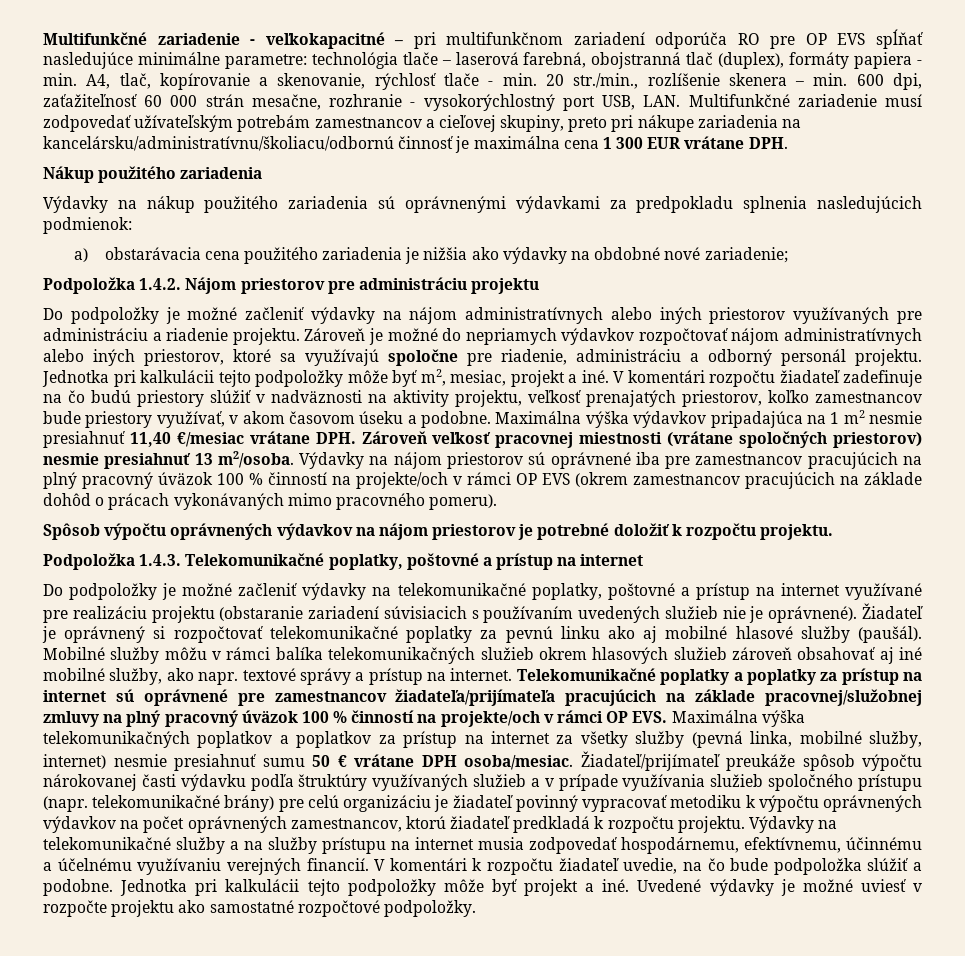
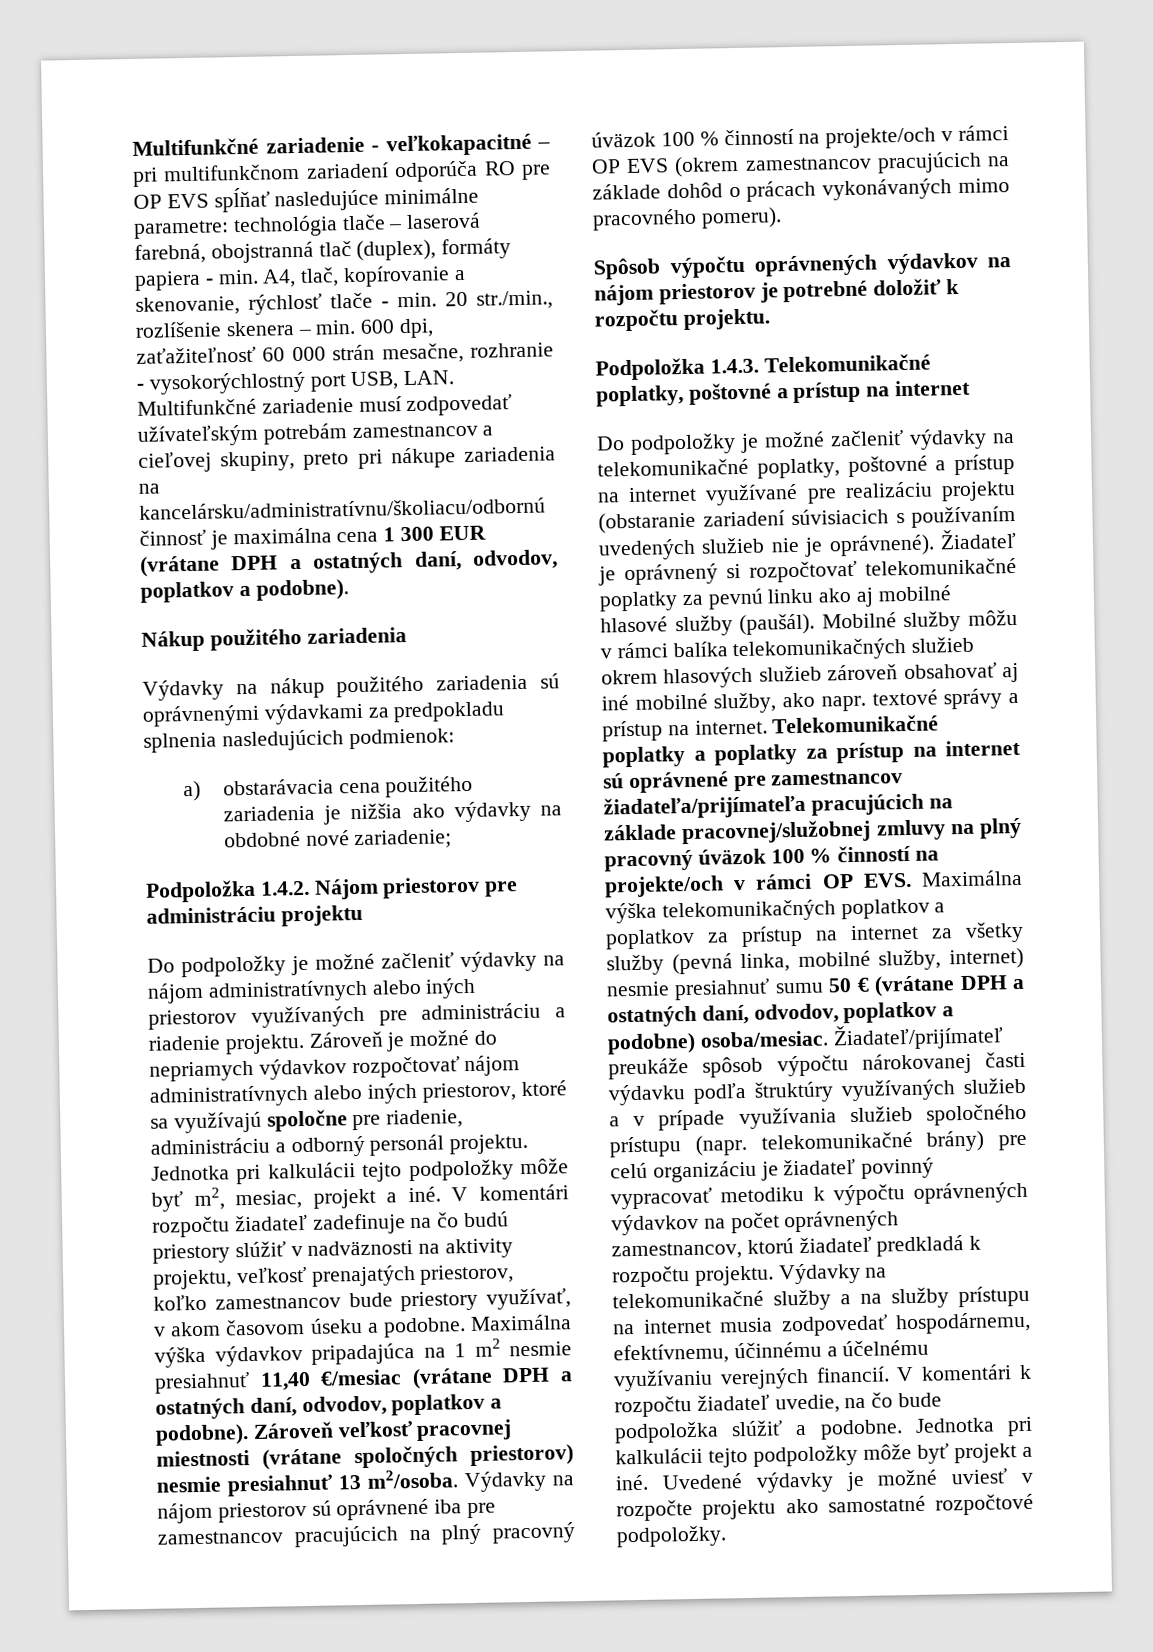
- technológia tlače – laserová farebná, obojstranná tlač (duplex), formáty papiera - min. A4, tlač, kopírovanie a skenovanie, rýchlosť tlače - min. 20 str./min., rozlíšenie skenera – min. 600 dpi, zaťažiteľnosť 60 000 strán mesačne, rozhranie - vysokorýchlostný port USB, LAN. Multifunkčné zariadenie musí zodpovedať užívateľským potrebám zamestnancov a cieľovej skupiny, preto pri nákupe zariadenia na kancelársku/administratívnu/školiacu/odbornú činnosť je maximálna cena 1 300 EUR vrátane DPH.
+ technológia tlače – laserová farebná, obojstranná tlač (duplex), formáty papiera - min. A4, tlač, kopírovanie a skenovanie, rýchlosť tlače - min. 20 str./min., rozlíšenie skenera – min. 600 dpi, zaťažiteľnosť 60 000 strán mesačne, rozhranie - vysokorýchlostný port USB, LAN. Multifunkčné zariadenie musí zodpovedať užívateľským potrebám zamestnancov a cieľovej skupiny, preto pri nákupe zariadenia na kancelársku/administratívnu/školiacu/odbornú činnosť je maximálna cena 1 300 EUR (vrátane DPH a ostatných daní, odvodov, poplatkov a podobne).
- Maximálna výška výdavkov pripadajúca na 1 m2 nesmie presiahnuť 11,40 €/mesiac vrátane DPH. Zároveň veľkosť pracovnej miestnosti (vrátane spoločných priestorov) nesmie presiahnuť 13 m2/osoba.
+ Maximálna výška výdavkov pripadajúca na 1 m2 nesmie presiahnuť 11,40 €/mesiac (vrátane DPH a ostatných daní, odvodov, poplatkov a podobne). Zároveň veľkosť pracovnej miestnosti (vrátane spoločných priestorov) nesmie presiahnuť 13 m2/osoba.
- Telekomunikačné poplatky a poplatky za prístup na internet sú oprávnené pre zamestnancov žiadateľa/prijímateľa pracujúcich na základe pracovnej/služobnej zmluvy na plný pracovný úväzok 100 % činností na projekte/och v rámci OP EVS. Maximálna výška telekomunikačných poplatkov a poplatkov za prístup na internet za všetky služby (pevná linka, mobilné služby, internet) nesmie presiahnuť sumu 50 € vrátane DPH osoba/mesiac.
+ Telekomunikačné poplatky a poplatky za prístup na internet sú oprávnené pre zamestnancov žiadateľa/prijímateľa pracujúcich na základe pracovnej/služobnej zmluvy na plný pracovný úväzok 100 % činností na projekte/och v rámci OP EVS. Maximálna výška telekomunikačných poplatkov a poplatkov za prístup na internet za všetky služby (pevná linka, mobilné služby, internet) nesmie presiahnuť sumu 50 € (vrátane DPH a ostatných daní, odvodov, poplatkov a podobne) osoba/mesiac.

